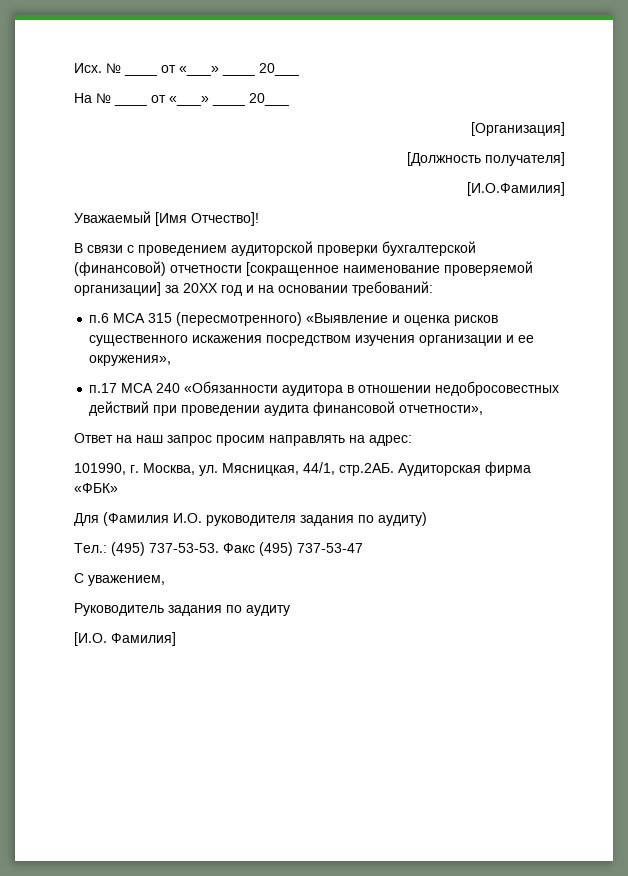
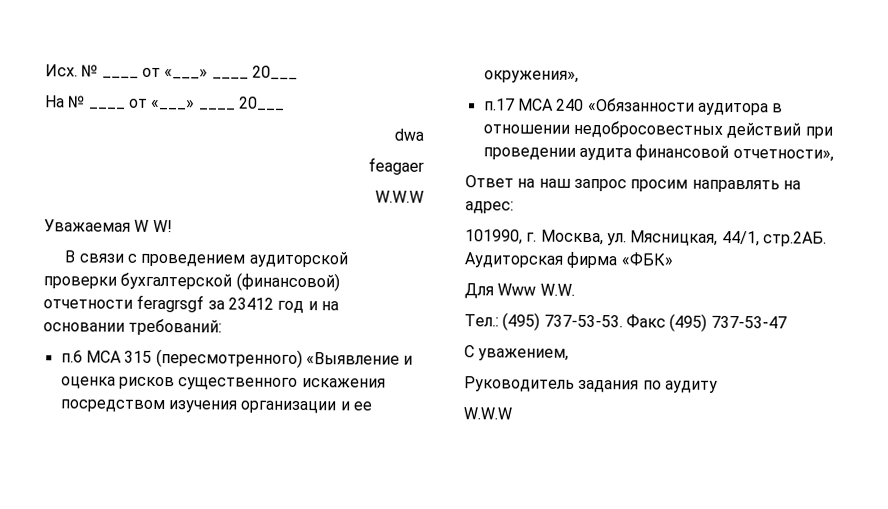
- [Организация]
- [Должность получателя]
- [И.О.Фамилия]
- Уважаемый [Имя Отчество]!
+ dwa
+ feagaer
+ W.W.W
+ Уважаемая W W!
- В связи с проведением аудиторской проверки бухгалтерской (финансовой) отчетности [сокращенное наименование проверяемой организации] за 20ХХ год и на основании требований:
+ В связи с проведением аудиторской проверки бухгалтерской (финансовой) отчетности feragrsgf за 23412 год и на основании требований:
- Для (Фамилия И.О. руководителя задания по аудиту)
+ Для Www W.W.
  Руководитель задания по аудиту
- [И.О. Фамилия]
+ W.W.W

